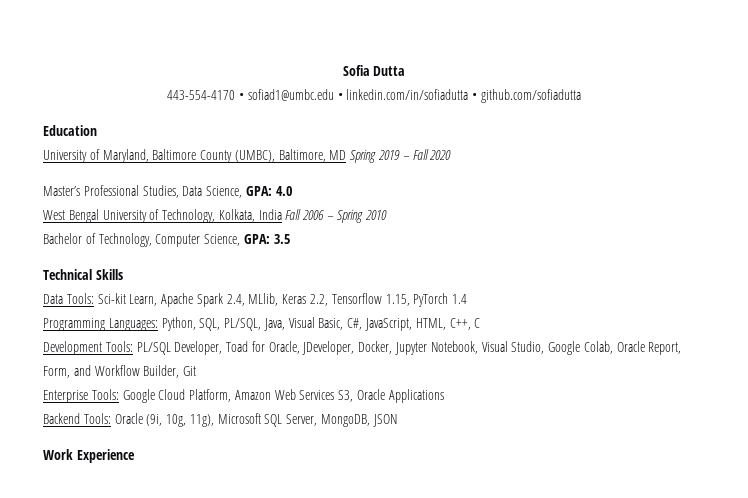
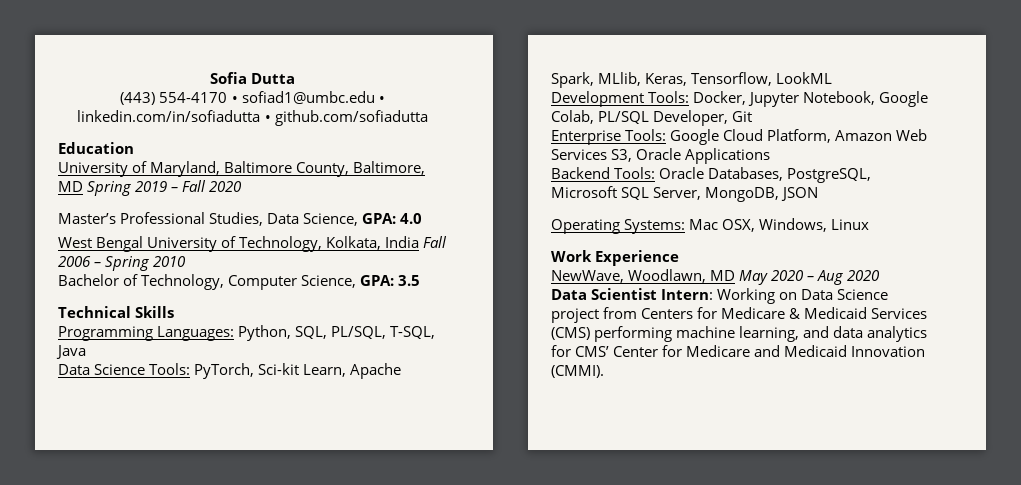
- 443-554-4170 • sofiad1@umbc.edu • linkedin.com/in/sofiadutta • github.com/sofiadutta
+ (443) 554-4170 • sofiad1@umbc.edu • linkedin.com/in/sofiadutta • github.com/sofiadutta
- University of Maryland, Baltimore County (UMBC), Baltimore, MD Spring 2019 – Fall 2020
+ University of Maryland, Baltimore County, Baltimore, MD Spring 2019 – Fall 2020
- Data Tools: Sci-kit Learn, Apache Spark 2.4, MLlib, Keras 2.2, Tensorflow 1.15, PyTorch 1.4
- Programming Languages: Python, SQL, PL/SQL, Java, Visual Basic, C#, JavaScript, HTML, C++, C
- Development Tools: PL/SQL Developer, Toad for Oracle, JDeveloper, Docker, Jupyter Notebook, Visual Studio, Google Colab, Oracle Report, Form, and Workflow Builder, Git
+ Programming Languages: Python, SQL, PL/SQL, T-SQL, Java
+ Data Science Tools: PyTorch, Sci-kit Learn, Apache Spark, MLlib, Keras, Tensorflow, LookML
+ Development Tools: Docker, Jupyter Notebook, Google Colab, PL/SQL Developer, Git
- Backend Tools: Oracle (9i, 10g, 11g), Microsoft SQL Server, MongoDB, JSON
+ Backend Tools: Oracle Databases, PostgreSQL, Microsoft SQL Server, MongoDB, JSON
+ Operating Systems: Mac OSX, Windows, Linux
  Work Experience
+ NewWave, Woodlawn, MD May 2020 – Aug 2020
+ Data Scientist Intern: Working on Data Science project from Centers for Medicare & Medicaid Services (CMS) performing machine learning, and data analytics for CMS’ Center for Medicare and Medicaid Innovation (CMMI).

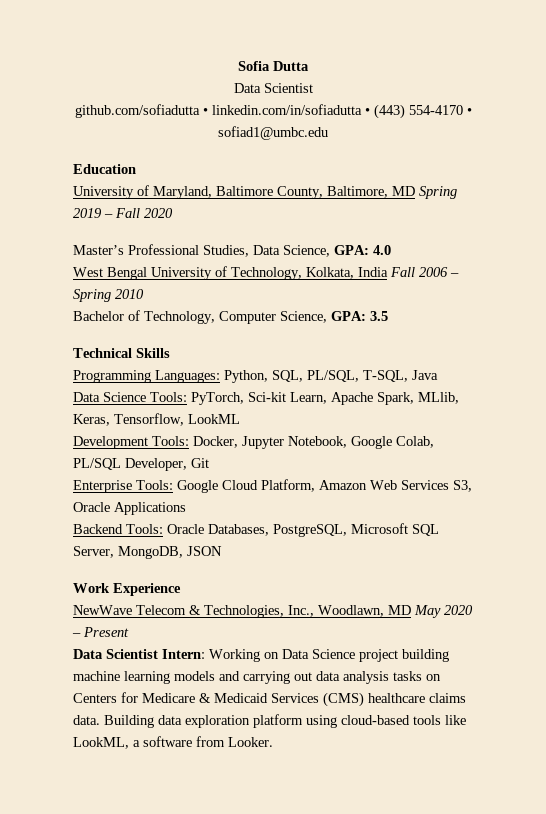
  Sofia Dutta
- (443) 554-4170 • sofiad1@umbc.edu • linkedin.com/in/sofiadutta • github.com/sofiadutta
+ Data Scientist
+ github.com/sofiadutta • linkedin.com/in/sofiadutta • (443) 554-4170 • sofiad1@umbc.edu
- Operating Systems: Mac OSX, Windows, Linux
  Work Experience
- NewWave, Woodlawn, MD May 2020 – Aug 2020
+ NewWave Telecom & Technologies, Inc., Woodlawn, MD May 2020 – Present
- Data Scientist Intern: Working on Data Science project from Centers for Medicare & Medicaid Services (CMS) performing machine learning, and data analytics for CMS’ Center for Medicare and Medicaid Innovation (CMMI).
+ Data Scientist Intern: Working on Data Science project building machine learning models and carrying out data analysis tasks on Centers for Medicare & Medicaid Services (CMS) healthcare claims data. Building data exploration platform using cloud-based tools like LookML, a software from Looker.

